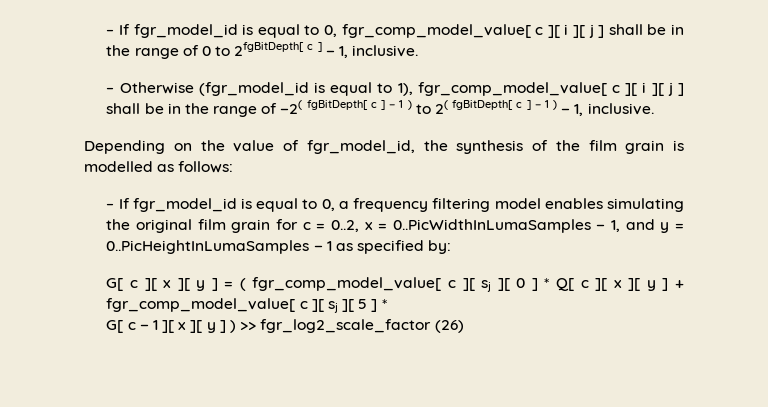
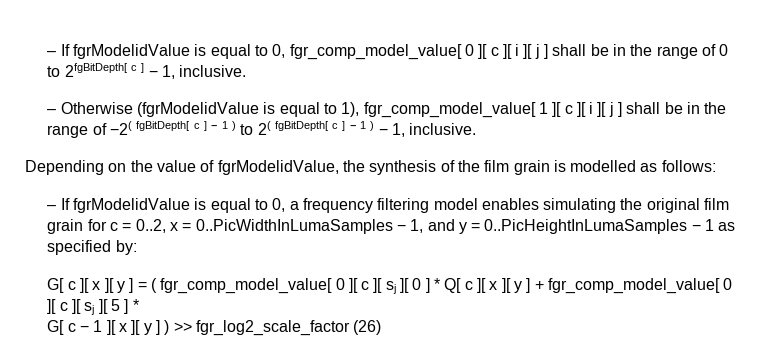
- – If fgr_model_id is equal to 0, fgr_comp_model_value[ c ][ i ][ j ] shall be in the range of 0 to 2fgBitDepth[ c ] − 1, inclusive.
+ – If fgrModelidValue is equal to 0, fgr_comp_model_value[ 0 ][ c ][ i ][ j ] shall be in the range of 0 to 2fgBitDepth[ c ] − 1, inclusive.
- – Otherwise (fgr_model_id is equal to 1), fgr_comp_model_value[ c ][ i ][ j ] shall be in the range of −2( fgBitDepth[ c ] − 1 ) to 2( fgBitDepth[ c ] − 1 ) − 1, inclusive.
+ – Otherwise (fgrModelidValue is equal to 1), fgr_comp_model_value[ 1 ][ c ][ i ][ j ] shall be in the range of −2( fgBitDepth[ c ] − 1 ) to 2( fgBitDepth[ c ] − 1 ) − 1, inclusive.
- Depending on the value of fgr_model_id, the synthesis of the film grain is modelled as follows:
+ Depending on the value of fgrModelidValue, the synthesis of the film grain is modelled as follows:
- – If fgr_model_id is equal to 0, a frequency filtering model enables simulating the original film grain for c = 0..2, x = 0..PicWidthInLumaSamples − 1, and y = 0..PicHeightInLumaSamples − 1 as specified by:
+ – If fgrModelidValue is equal to 0, a frequency filtering model enables simulating the original film grain for c = 0..2, x = 0..PicWidthInLumaSamples − 1, and y = 0..PicHeightInLumaSamples − 1 as specified by:
- G[ c ][ x ][ y ] = ( fgr_comp_model_value[ c ][ sj ][ 0 ] * Q[ c ][ x ][ y ] + fgr_comp_model_value[ c ][ sj ][ 5 ] *
+ G[ c ][ x ][ y ] = ( fgr_comp_model_value[ 0 ][ c ][ sj ][ 0 ] * Q[ c ][ x ][ y ] + fgr_comp_model_value[ 0 ][ c ][ sj ][ 5 ] *

